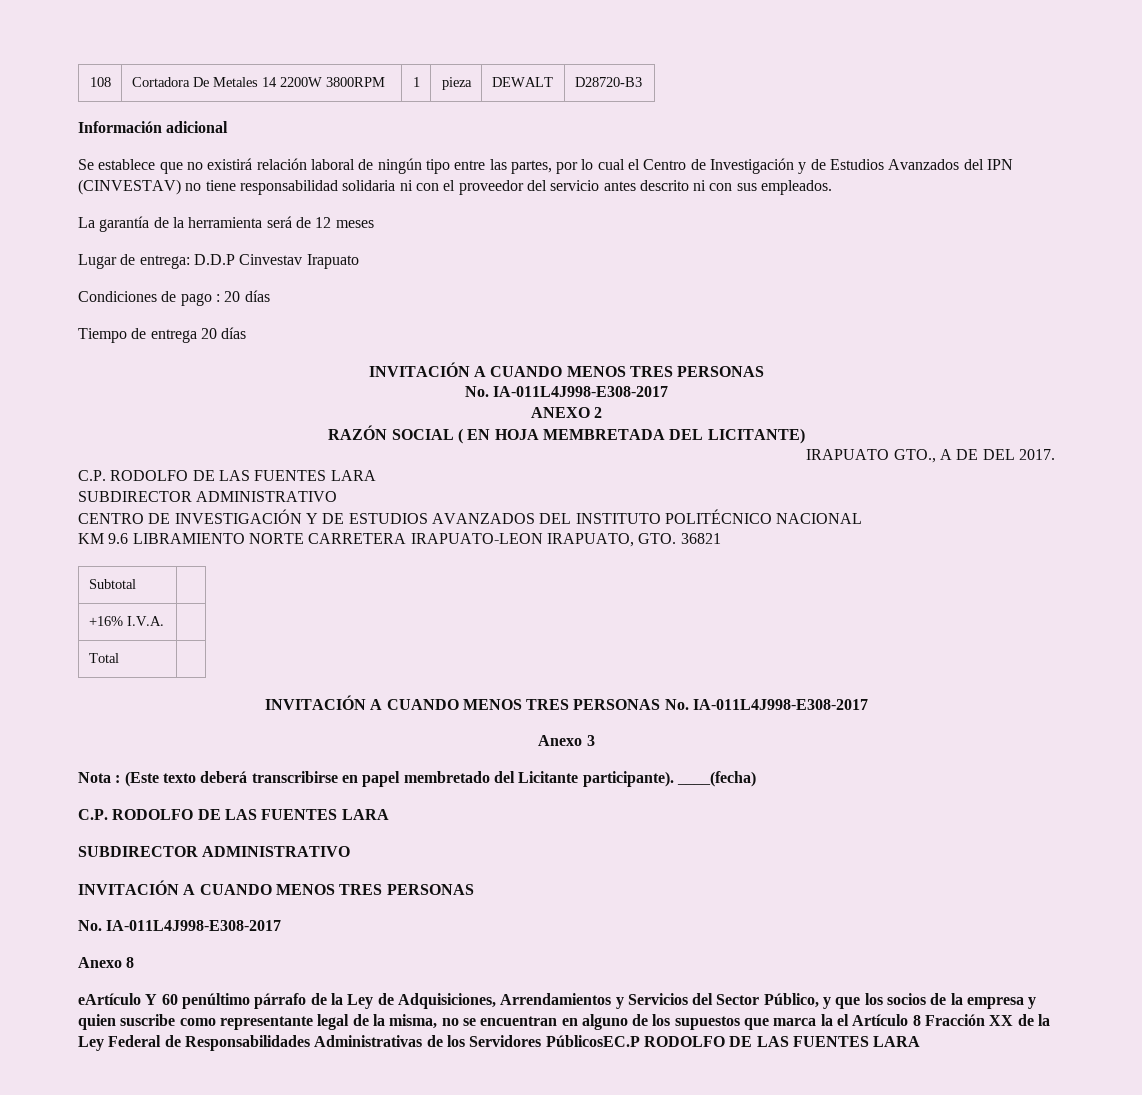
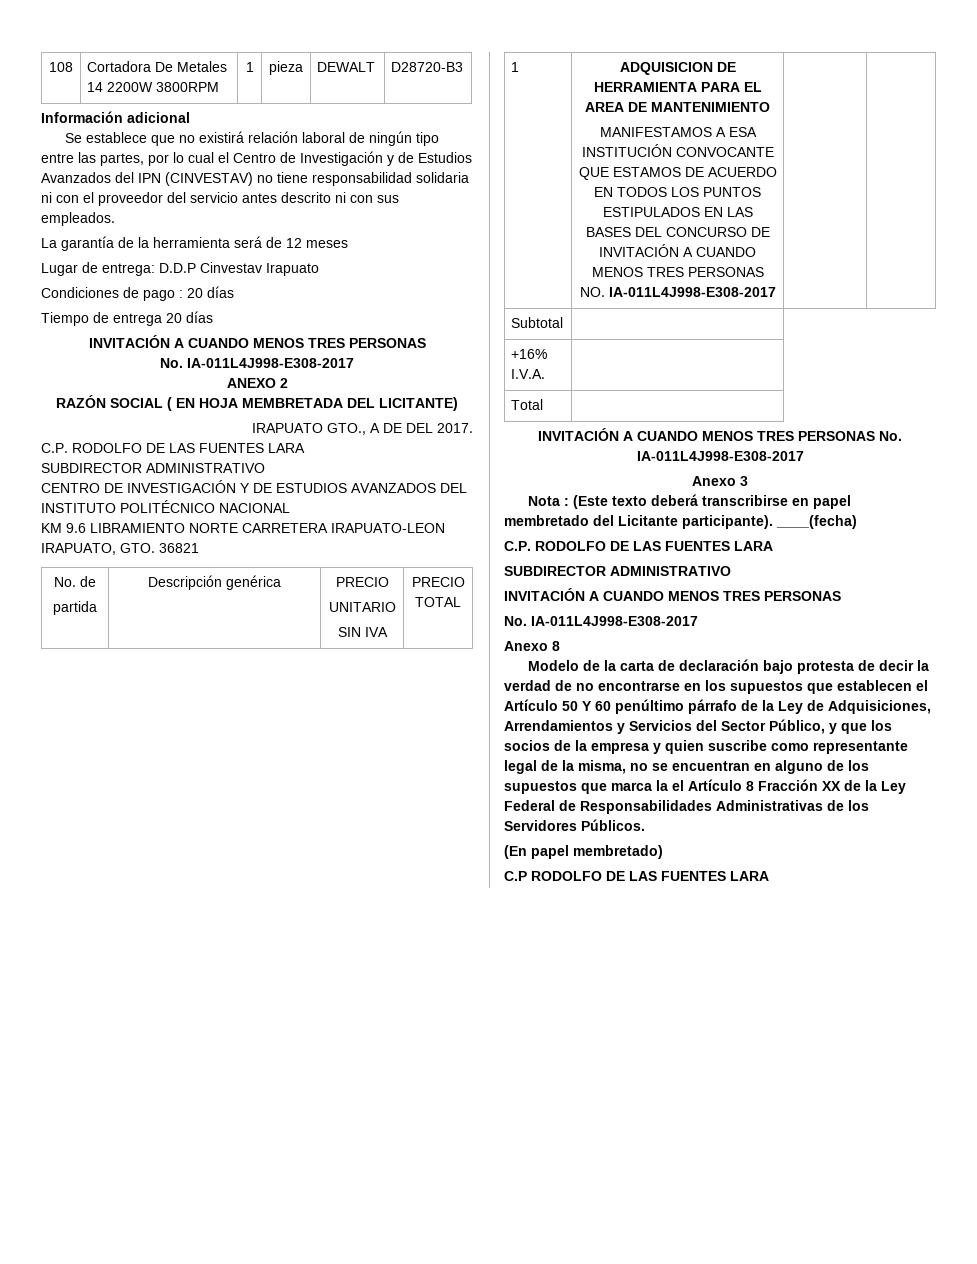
+ No. de
+ partida | Descripción genérica | PRECIO
+ UNITARIO
+ SIN IVA | PRECIO TOTAL
+ 1 | ADQUISICION DE HERRAMIENTA PARA EL AREA DE MANTENIMIENTO
+ MANIFESTAMOS A ESA INSTITUCIÓN CONVOCANTE QUE ESTAMOS DE ACUERDO EN TODOS LOS PUNTOS ESTIPULADOS EN LAS BASES DEL CONCURSO DE INVITACIÓN A CUANDO MENOS TRES PERSONAS NO. IA-011L4J998-E308-2017 | |
- eArtículo Y 60 penúltimo párrafo de la Ley de Adquisiciones, Arrendamientos y Servicios del Sector Público, y que los socios de la empresa y quien suscribe como representante legal de la misma, no se encuentran en alguno de los supuestos que marca la el Artículo 8 Fracción XX de la Ley Federal de Responsabilidades Administrativas de los Servidores PúblicosEC.P RODOLFO DE LAS FUENTES LARA
+ Modelo de la carta de declaración bajo protesta de decir la verdad de no encontrarse en los supuestos que establecen el Artículo 50 Y 60 penúltimo párrafo de la Ley de Adquisiciones, Arrendamientos y Servicios del Sector Público, y que los socios de la empresa y quien suscribe como representante legal de la misma, no se encuentran en alguno de los supuestos que marca la el Artículo 8 Fracción XX de la Ley Federal de Responsabilidades Administrativas de los Servidores Públicos.
+ (En papel membretado)
+ C.P RODOLFO DE LAS FUENTES LARA

